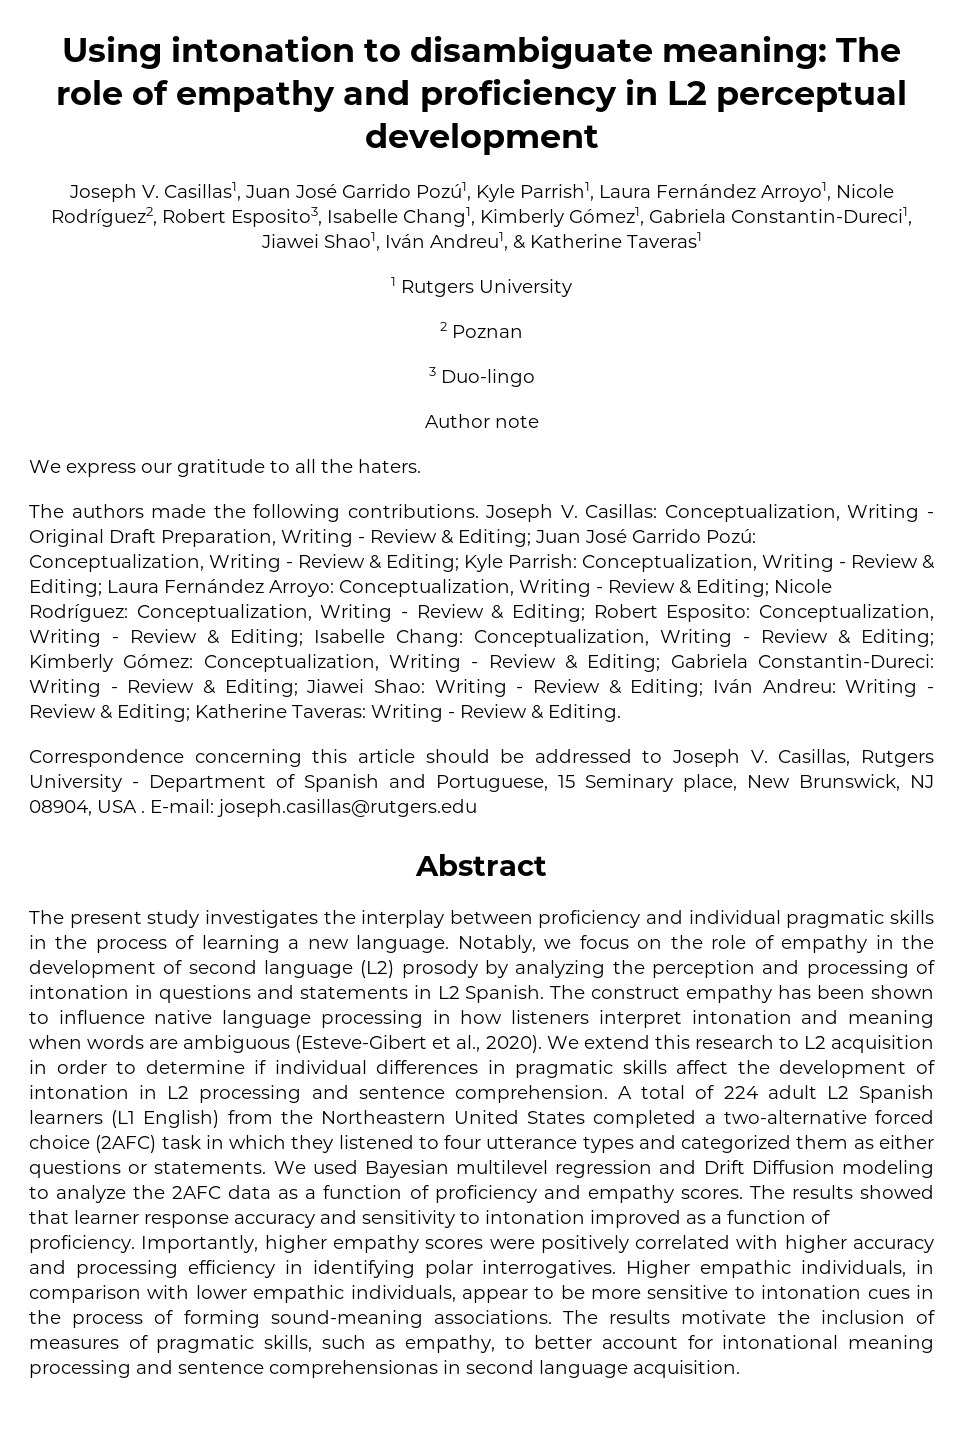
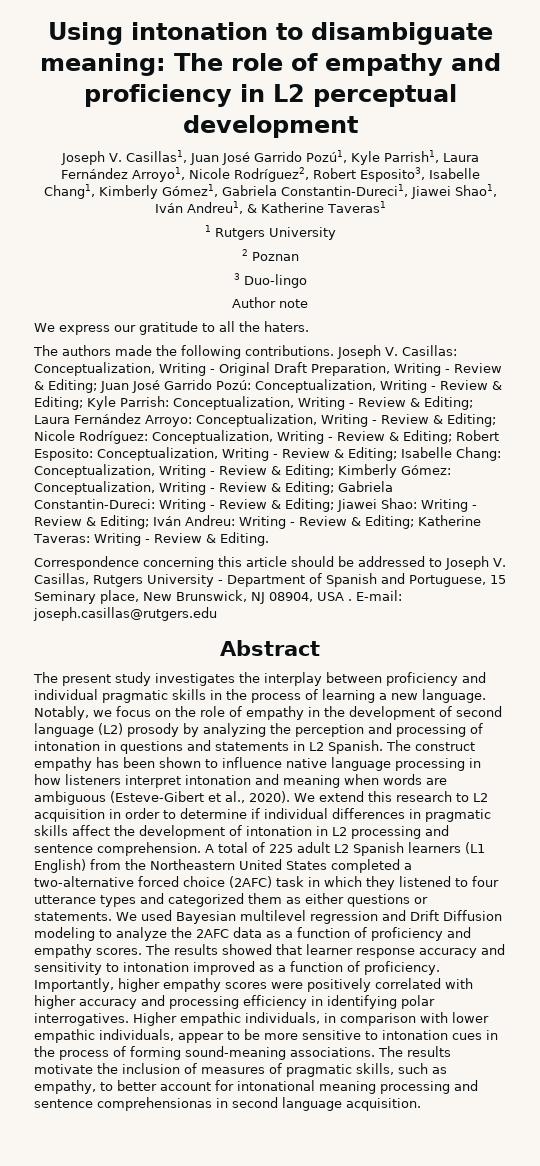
- A total of 224 adult L2 Spanish learners (L1 English) from the Northeastern United States completed a two-alternative forced choice (2AFC) task in which they listened to four utterance types and categorized them as either questions or statements.
+ A total of 225 adult L2 Spanish learners (L1 English) from the Northeastern United States completed a two-alternative forced choice (2AFC) task in which they listened to four utterance types and categorized them as either questions or statements.

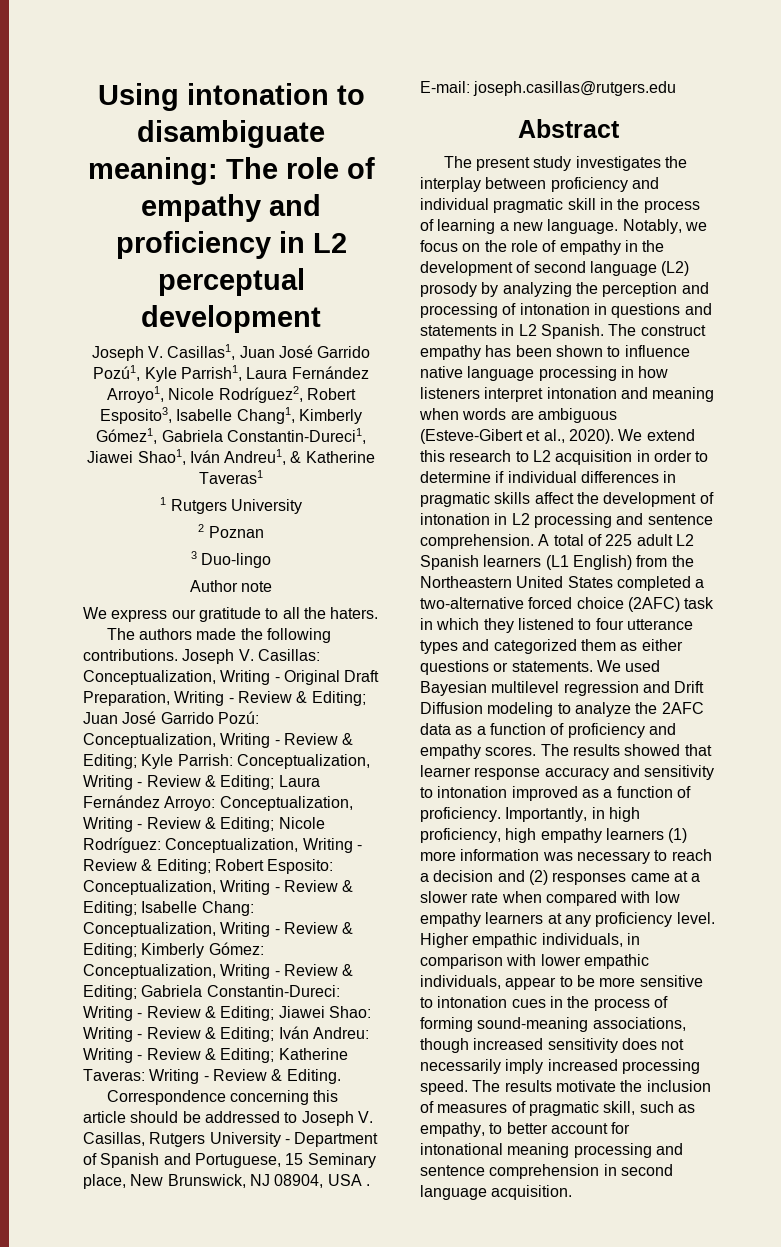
- The present study investigates the interplay between proficiency and individual pragmatic skills in the process of learning a new language.
+ The present study investigates the interplay between proficiency and individual pragmatic skill in the process of learning a new language.
- Importantly, higher empathy scores were positively correlated with higher accuracy and processing efficiency in identifying polar interrogatives.
+ Importantly, in high proficiency, high empathy learners (1) more information was necessary to reach a decision and (2) responses came at a slower rate when compared with low empathy learners at any proficiency level.
- Higher empathic individuals, in comparison with lower empathic individuals, appear to be more sensitive to intonation cues in the process of forming sound-meaning associations.
+ Higher empathic individuals, in comparison with lower empathic individuals, appear to be more sensitive to intonation cues in the process of forming sound-meaning associations, though increased sensitivity does not necessarily imply increased processing speed.
- The results motivate the inclusion of measures of pragmatic skills, such as empathy, to better account for intonational meaning processing and sentence comprehensionas in second language acquisition.
+ The results motivate the inclusion of measures of pragmatic skill, such as empathy, to better account for intonational meaning processing and sentence comprehension in second language acquisition.

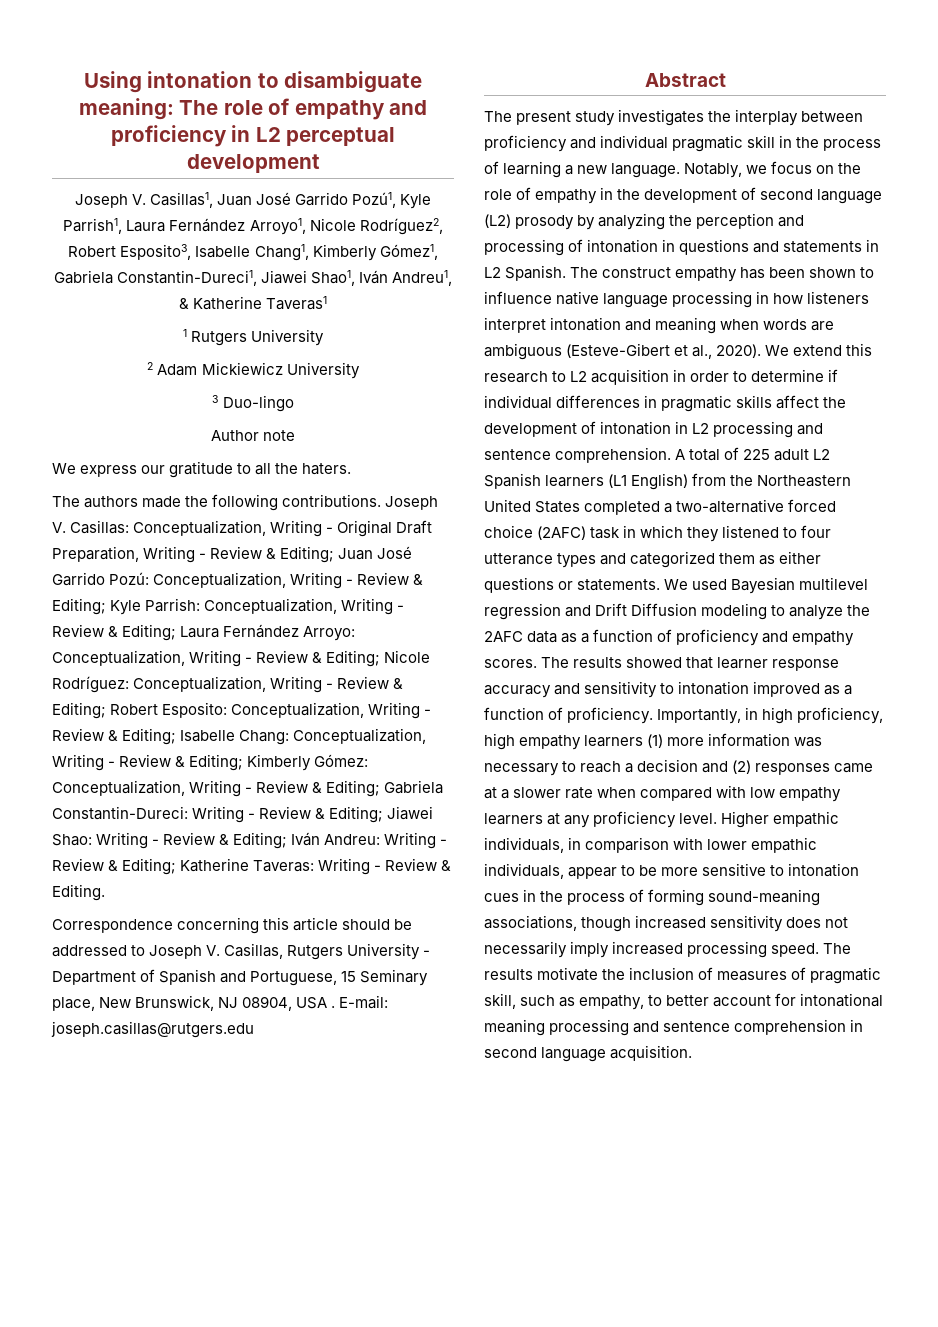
- 2 Poznan
+ 2 Adam Mickiewicz University

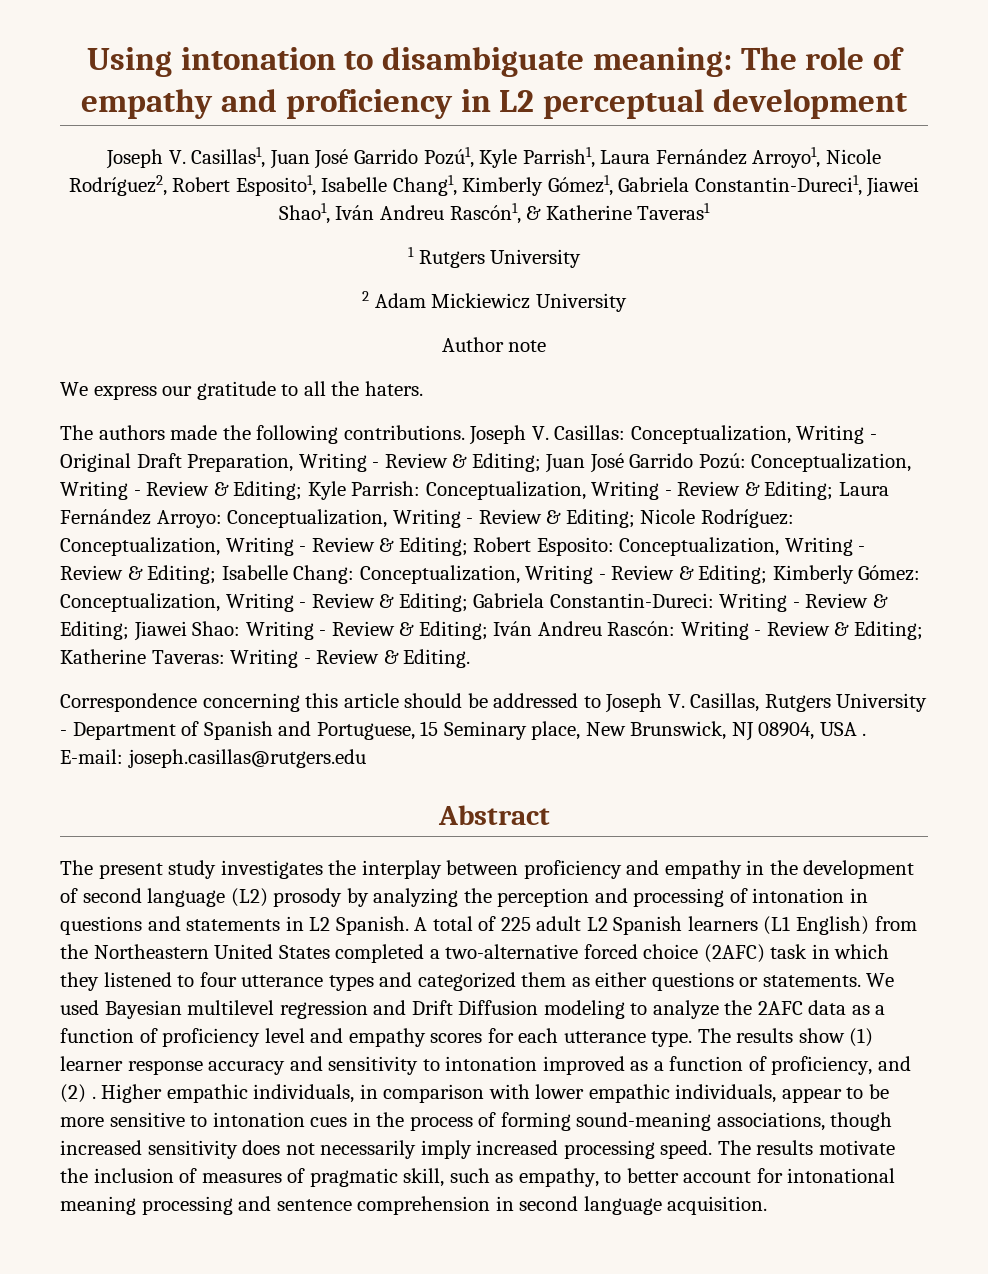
- Joseph V. Casillas1, Juan José Garrido Pozú1, Kyle Parrish1, Laura Fernández Arroyo1, Nicole Rodríguez2, Robert Esposito3, Isabelle Chang1, Kimberly Gómez1, Gabriela Constantin-Dureci1, Jiawei Shao1, Iván Andreu1, & Katherine Taveras1
+ Joseph V. Casillas1, Juan José Garrido Pozú1, Kyle Parrish1, Laura Fernández Arroyo1, Nicole Rodríguez2, Robert Esposito1, Isabelle Chang1, Kimberly Gómez1, Gabriela Constantin-Dureci1, Jiawei Shao1, Iván Andreu Rascón1, & Katherine Taveras1
- 3 Duo-lingo
- Iván Andreu:
+ Iván Andreu Rascón:
- The present study investigates the interplay between proficiency and individual pragmatic skill in the process of learning a new language. Notably, we focus on the role of empathy in the development of second language (L2) prosody by analyzing the perception and processing of intonation in questions and statements in L2 Spanish.
+ The present study investigates the interplay between proficiency and empathy in the development of second language (L2) prosody by analyzing the perception and processing of intonation in questions and statements in L2 Spanish.
- The construct empathy has been shown to influence native language processing in how listeners interpret intonation and meaning when words are ambiguous (Esteve-Gibert et al., 2020). We extend this research to L2 acquisition in order to determine if individual differences in pragmatic skills affect the development of intonation in L2 processing and sentence comprehension.
- We used Bayesian multilevel regression and Drift Diffusion modeling to analyze the 2AFC data as a function of proficiency and empathy scores. The results showed that learner response accuracy and sensitivity to intonation improved as a function of proficiency. Importantly, in high proficiency, high empathy learners (1) more information was necessary to reach a decision and (2) responses came at a slower rate when compared with low empathy learners at any proficiency level.
+ We used Bayesian multilevel regression and Drift Diffusion modeling to analyze the 2AFC data as a function of proficiency level and empathy scores for each utterance type. The results show (1) learner response accuracy and sensitivity to intonation improved as a function of proficiency, and (2) .

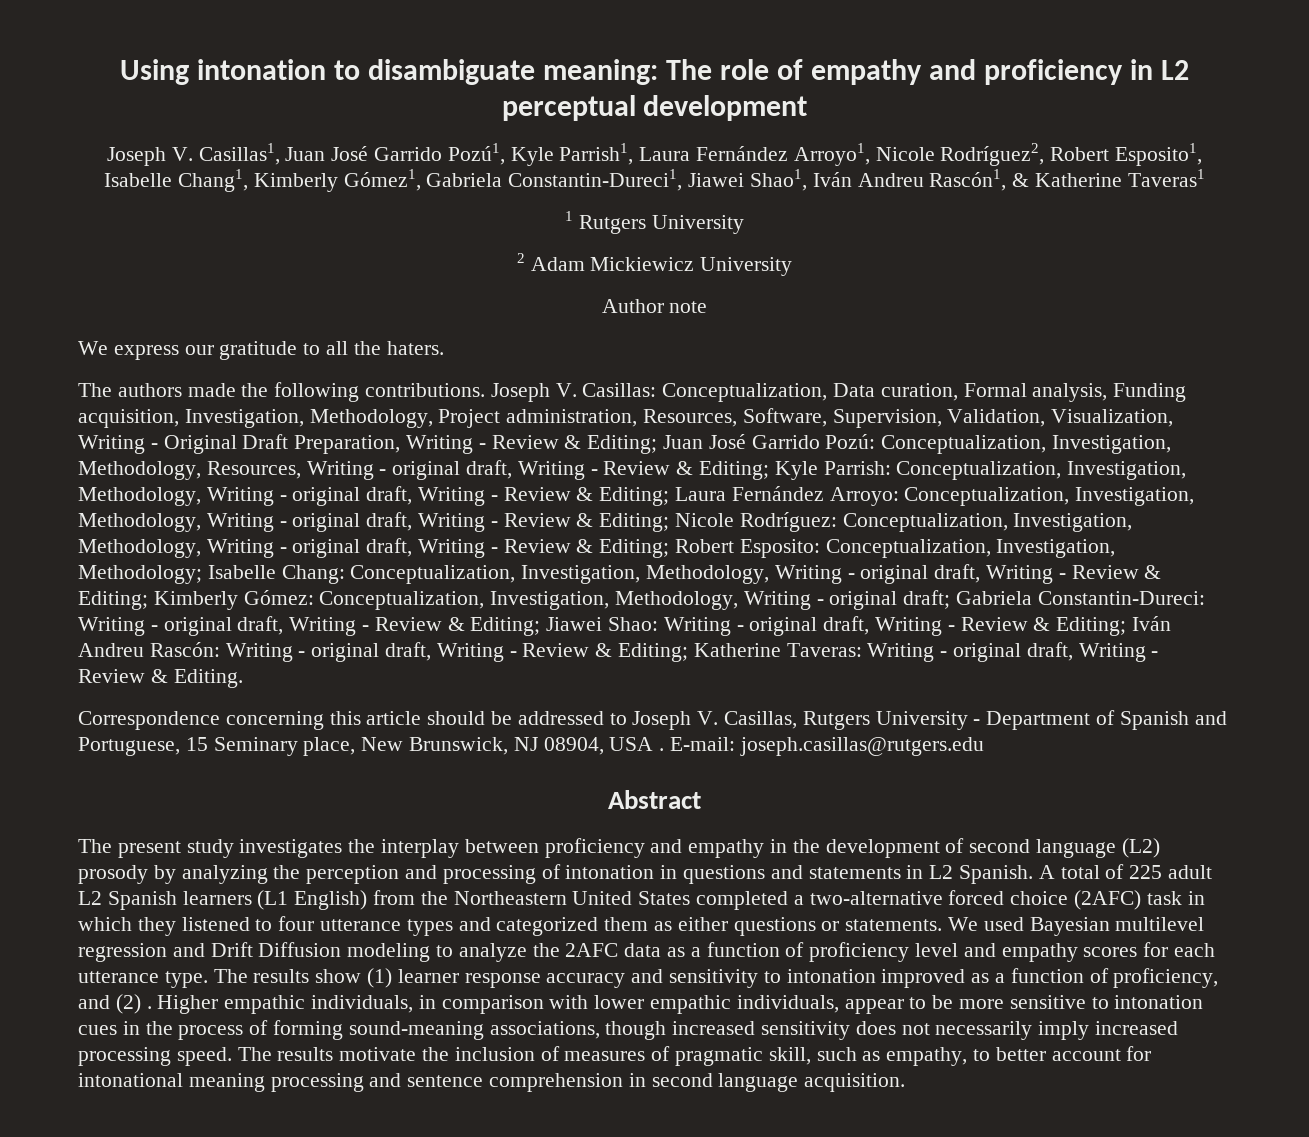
- Conceptualization, Writing - Original Draft Preparation, Writing - Review & Editing;
+ Conceptualization, Data curation, Formal analysis, Funding acquisition, Investigation, Methodology, Project administration, Resources, Software, Supervision, Validation, Visualization, Writing - Original Draft Preparation, Writing - Review & Editing;
- Juan José Garrido Pozú: Conceptualization, Writing - Review & Editing;
+ Juan José Garrido Pozú: Conceptualization, Investigation, Methodology, Resources, Writing - original draft, Writing - Review & Editing;
- Kyle Parrish: Conceptualization, Writing - Review & Editing;
+ Kyle Parrish: Conceptualization, Investigation, Methodology, Writing - original draft, Writing - Review & Editing;
- Laura Fernández Arroyo: Conceptualization, Writing - Review & Editing;
+ Laura Fernández Arroyo: Conceptualization, Investigation, Methodology, Writing - original draft, Writing - Review & Editing;
- Nicole Rodríguez: Conceptualization, Writing - Review & Editing;
+ Nicole Rodríguez: Conceptualization, Investigation, Methodology, Writing - original draft, Writing - Review & Editing;
- Conceptualization, Writing - Review & Editing; Isabelle Chang: Conceptualization, Writing - Review & Editing;
+ Conceptualization, Investigation, Methodology; Isabelle Chang: Conceptualization, Investigation, Methodology, Writing - original draft, Writing - Review & Editing;
- Conceptualization, Writing - Review & Editing; Gabriela Constantin-Dureci: Writing - Review & Editing;
+ Conceptualization, Investigation, Methodology, Writing - original draft; Gabriela Constantin-Dureci: Writing - original draft, Writing - Review & Editing;
- Jiawei Shao: Writing - Review & Editing;
+ Jiawei Shao: Writing - original draft, Writing - Review & Editing;
- Iván Andreu Rascón: Writing - Review & Editing;
+ Iván Andreu Rascón: Writing - original draft, Writing - Review & Editing;
- Writing - Review & Editing.
+ Writing - original draft, Writing - Review & Editing.

